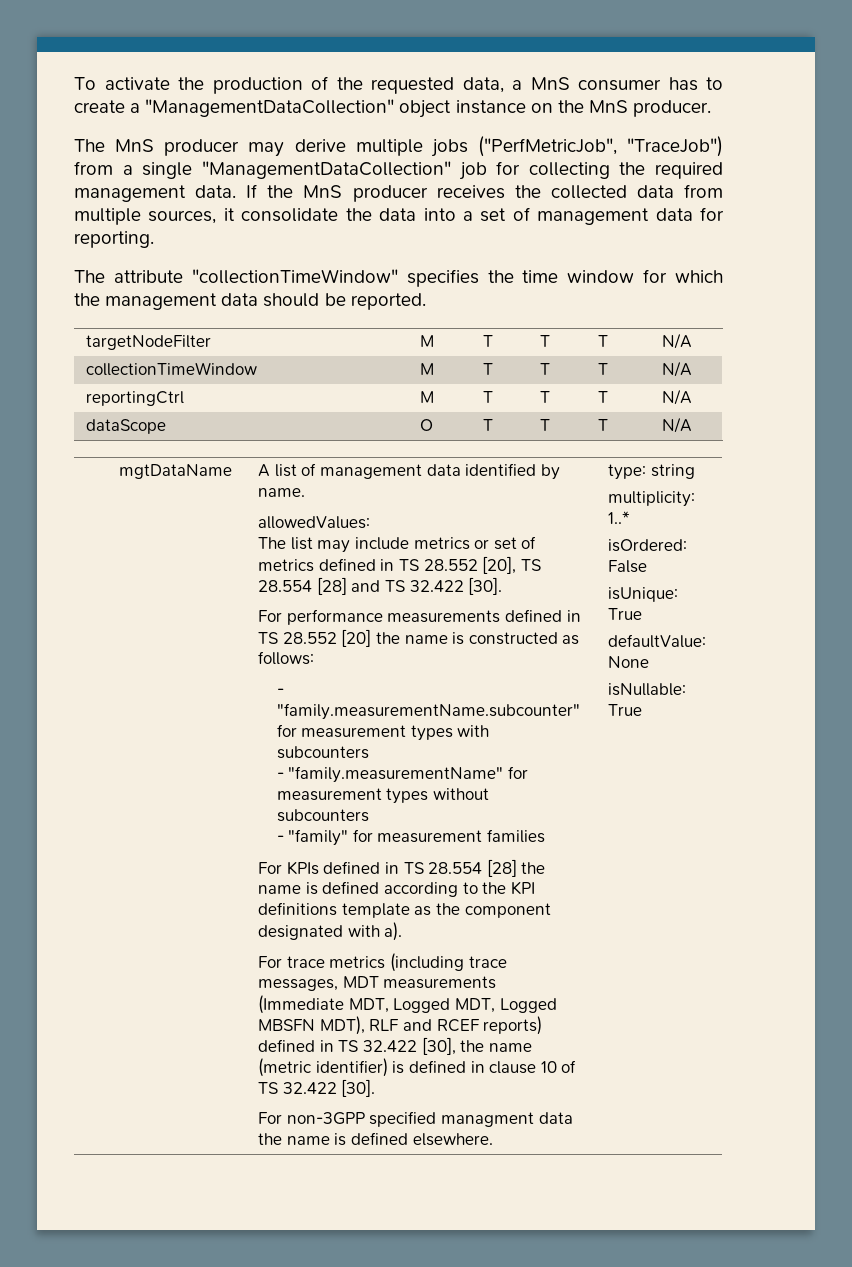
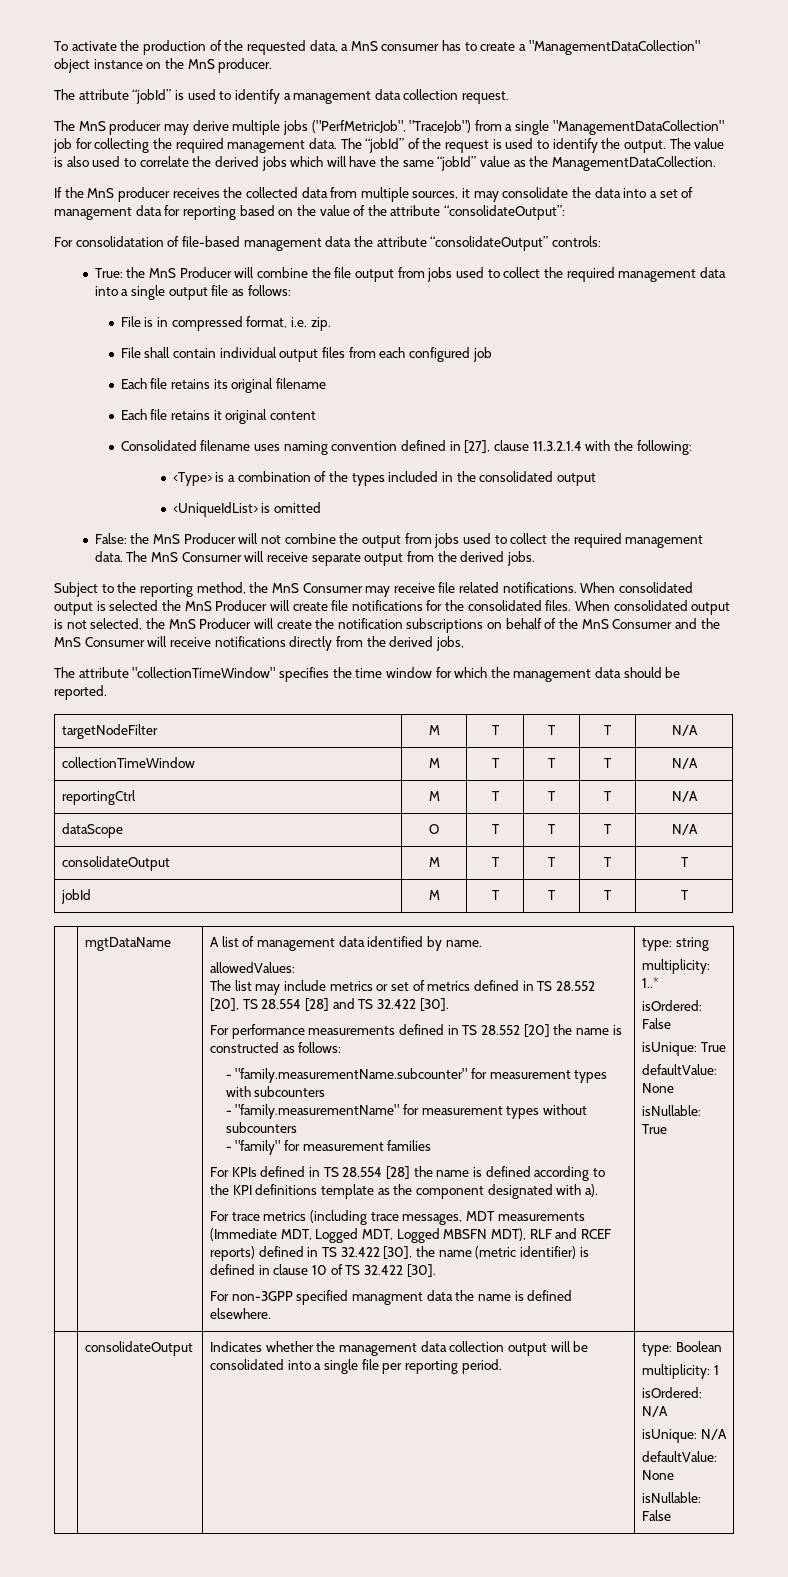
+ The attribute “jobId” is used to identify a management data collection request.
- The MnS producer may derive multiple jobs ("PerfMetricJob", "TraceJob") from a single "ManagementDataCollection" job for collecting the required management data. If the MnS producer receives the collected data from multiple sources, it consolidate the data into a set of management data for reporting.
+ The MnS producer may derive multiple jobs ("PerfMetricJob", "TraceJob") from a single "ManagementDataCollection" job for collecting the required management data. The “jobId” of the request is used to identify the output. The value is also used to correlate the derived jobs which will have the same “jobId” value as the ManagementDataCollection.
+ If the MnS producer receives the collected data from multiple sources, it may consolidate the data into a set of management data for reporting based on the value of the attribute “consolidateOutput”:
+ For consolidatation of file-based management data the attribute “consolidateOutput” controls:
+ True: the MnS Producer will combine the file output from jobs used to collect the required management data into a single output file as follows:
+ File is in compressed format, i.e. zip.
+ File shall contain individual output files from each configured job
+ Each file retains its original filename
+ Each file retains it original content
+ Consolidated filename uses naming convention defined in [27], clause 11.3.2.1.4 with the following:
+ <Type> is a combination of the types included in the consolidated output
+ <UniqueIdList> is omitted
+ False: the MnS Producer will not combine the output from jobs used to collect the required management data. The MnS Consumer will receive separate output from the derived jobs.
+ Subject to the reporting method, the MnS Consumer may receive file related notifications. When consolidated output is selected the MnS Producer will create file notifications for the consolidated files. When consolidated output is not selected, the MnS Producer will create the notification subscriptions on behalf of the MnS Consumer and the MnS Consumer will receive notifications directly from the derived jobs,
+ consolidateOutput | M | T | T | T | T
+ jobId | M | T | T | T | T
+ | consolidateOutput | Indicates whether the management data collection output will be consolidated into a single file per reporting period. | type: Boolean
+ multiplicity: 1
+ isOrdered: N/A
+ isUnique: N/A
+ defaultValue: None
+ isNullable: False

